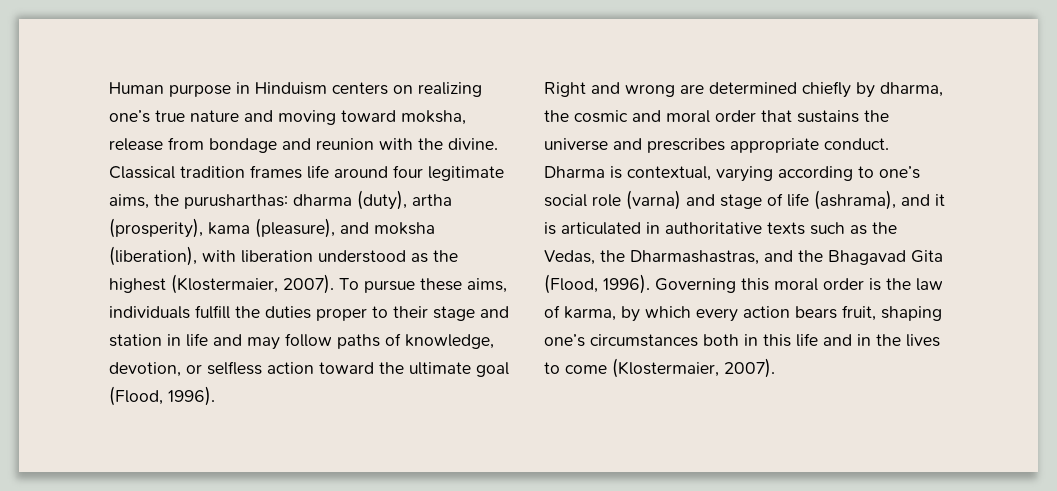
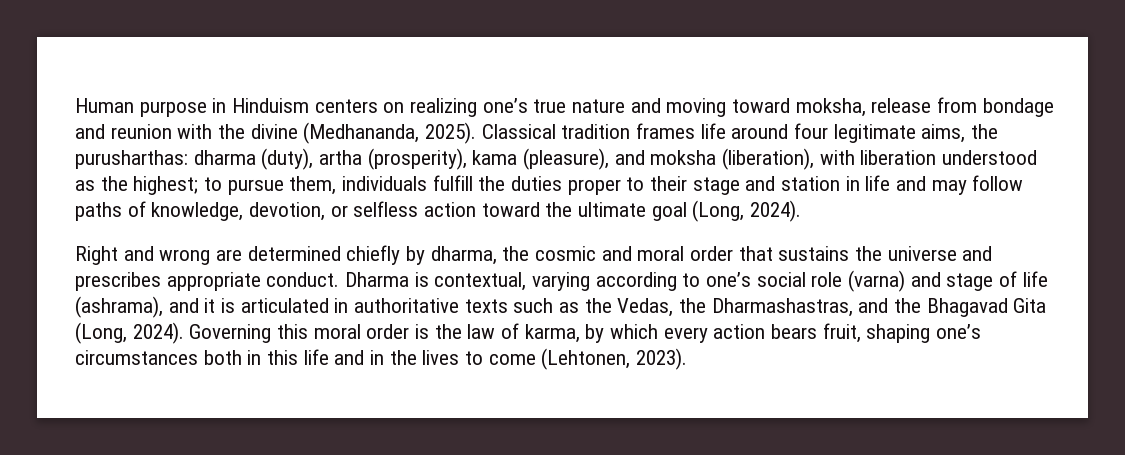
- Human purpose in Hinduism centers on realizing one’s true nature and moving toward moksha, release from bondage and reunion with the divine.
+ Human purpose in Hinduism centers on realizing one’s true nature and moving toward moksha, release from bondage and reunion with the divine (Medhananda, 2025).
- Classical tradition frames life around four legitimate aims, the purusharthas: dharma (duty), artha (prosperity), kama (pleasure), and moksha (liberation), with liberation understood as the highest (Klostermaier, 2007). To pursue these aims, individuals fulfill the duties proper to their stage and station in life and may follow paths of knowledge, devotion, or selfless action toward the ultimate goal (Flood, 1996).
+ Classical tradition frames life around four legitimate aims, the purusharthas: dharma (duty), artha (prosperity), kama (pleasure), and moksha (liberation), with liberation understood as the highest; to pursue them, individuals fulfill the duties proper to their stage and station in life and may follow paths of knowledge, devotion, or selfless action toward the ultimate goal (Long, 2024).
- Dharma is contextual, varying according to one’s social role (varna) and stage of life (ashrama), and it is articulated in authoritative texts such as the Vedas, the Dharmashastras, and the Bhagavad Gita (Flood, 1996).
+ Dharma is contextual, varying according to one’s social role (varna) and stage of life (ashrama), and it is articulated in authoritative texts such as the Vedas, the Dharmashastras, and the Bhagavad Gita (Long, 2024).
- Governing this moral order is the law of karma, by which every action bears fruit, shaping one’s circumstances both in this life and in the lives to come (Klostermaier, 2007).
+ Governing this moral order is the law of karma, by which every action bears fruit, shaping one’s circumstances both in this life and in the lives to come (Lehtonen, 2023).

